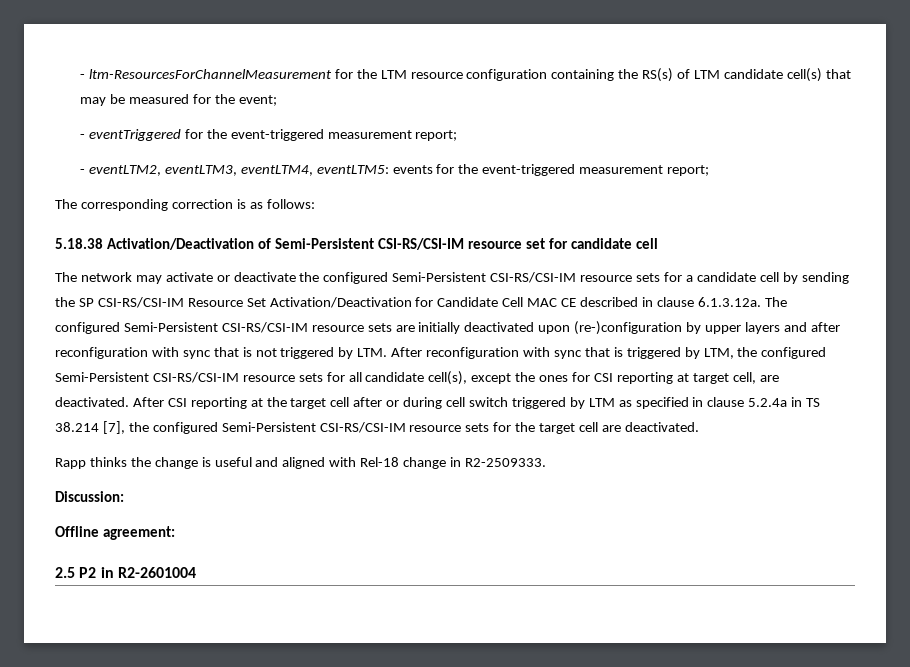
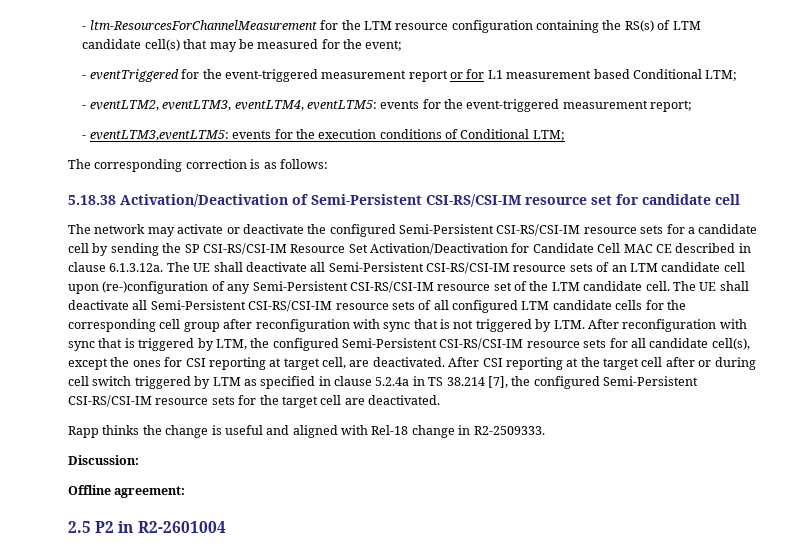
- - eventTriggered for the event-triggered measurement report;
+ - eventTriggered for the event-triggered measurement report or for L1 measurement based Conditional LTM;
+ - eventLTM3,eventLTM5: events for the execution conditions of Conditional LTM;
- The network may activate or deactivate the configured Semi-Persistent CSI-RS/CSI-IM resource sets for a candidate cell by sending the SP CSI-RS/CSI-IM Resource Set Activation/Deactivation for Candidate Cell MAC CE described in clause 6.1.3.12a. The configured Semi-Persistent CSI-RS/CSI-IM resource sets are initially deactivated upon (re-)configuration by upper layers and after reconfiguration with sync that is not triggered by LTM. After reconfiguration with sync that is triggered by LTM, the configured Semi-Persistent CSI-RS/CSI-IM resource sets for all candidate cell(s), except the ones for CSI reporting at target cell, are deactivated.
+ The network may activate or deactivate the configured Semi-Persistent CSI-RS/CSI-IM resource sets for a candidate cell by sending the SP CSI-RS/CSI-IM Resource Set Activation/Deactivation for Candidate Cell MAC CE described in clause 6.1.3.12a. The UE shall deactivate all Semi-Persistent CSI-RS/CSI-IM resource sets of an LTM candidate cell upon (re-)configuration of any Semi-Persistent CSI-RS/CSI-IM resource set of the LTM candidate cell. The UE shall deactivate all Semi-Persistent CSI-RS/CSI-IM resource sets of all configured LTM candidate cells for the corresponding cell group after reconfiguration with sync that is not triggered by LTM. After reconfiguration with sync that is triggered by LTM, the configured Semi-Persistent CSI-RS/CSI-IM resource sets for all candidate cell(s), except the ones for CSI reporting at target cell, are deactivated.

